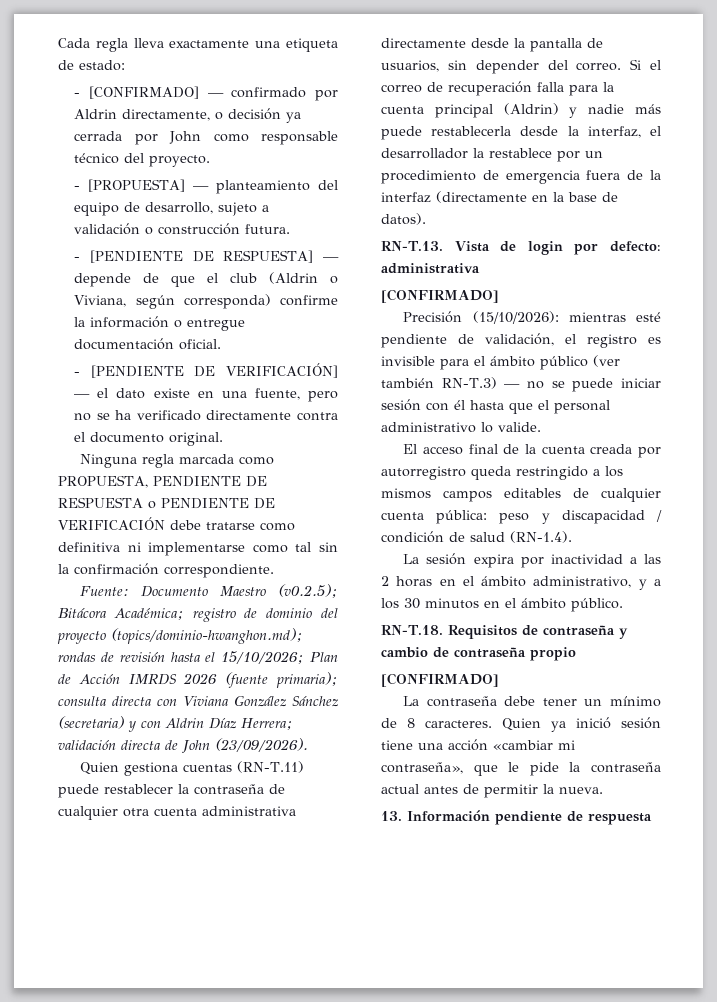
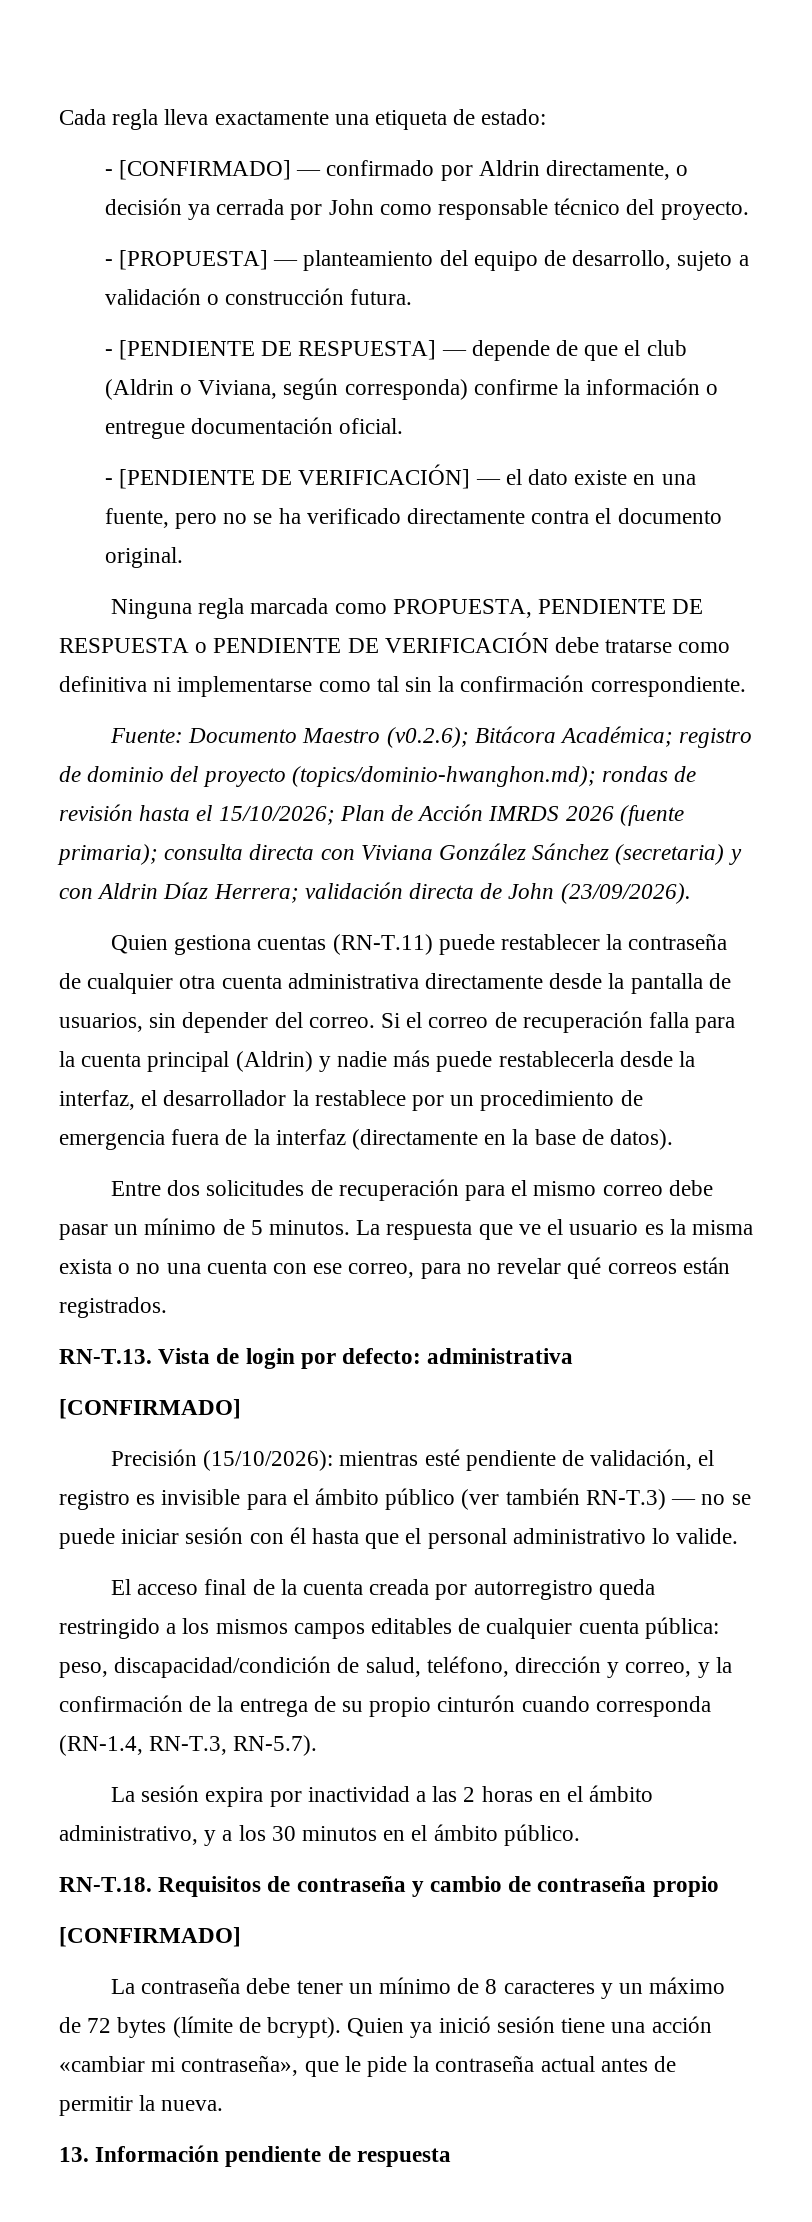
- Fuente: Documento Maestro (v0.2.5); Bitácora Académica; registro de dominio del proyecto (topics/dominio-hwanghon.md); rondas de revisión hasta el 15/10/2026; Plan de Acción IMRDS 2026 (fuente primaria); consulta directa con Viviana González Sánchez (secretaria) y con Aldrin Díaz Herrera; validación directa de John (23/09/2026).
+ Fuente: Documento Maestro (v0.2.6); Bitácora Académica; registro de dominio del proyecto (topics/dominio-hwanghon.md); rondas de revisión hasta el 15/10/2026; Plan de Acción IMRDS 2026 (fuente primaria); consulta directa con Viviana González Sánchez (secretaria) y con Aldrin Díaz Herrera; validación directa de John (23/09/2026).
+ Entre dos solicitudes de recuperación para el mismo correo debe pasar un mínimo de 5 minutos. La respuesta que ve el usuario es la misma exista o no una cuenta con ese correo, para no revelar qué correos están registrados.
- El acceso final de la cuenta creada por autorregistro queda restringido a los mismos campos editables de cualquier cuenta pública: peso y discapacidad / condición de salud (RN-1.4).
+ El acceso final de la cuenta creada por autorregistro queda restringido a los mismos campos editables de cualquier cuenta pública: peso, discapacidad/condición de salud, teléfono, dirección y correo, y la confirmación de la entrega de su propio cinturón cuando corresponda (RN-1.4, RN-T.3, RN-5.7).
- La contraseña debe tener un mínimo de 8 caracteres.
+ La contraseña debe tener un mínimo de 8 caracteres y un máximo de 72 bytes (límite de bcrypt).

